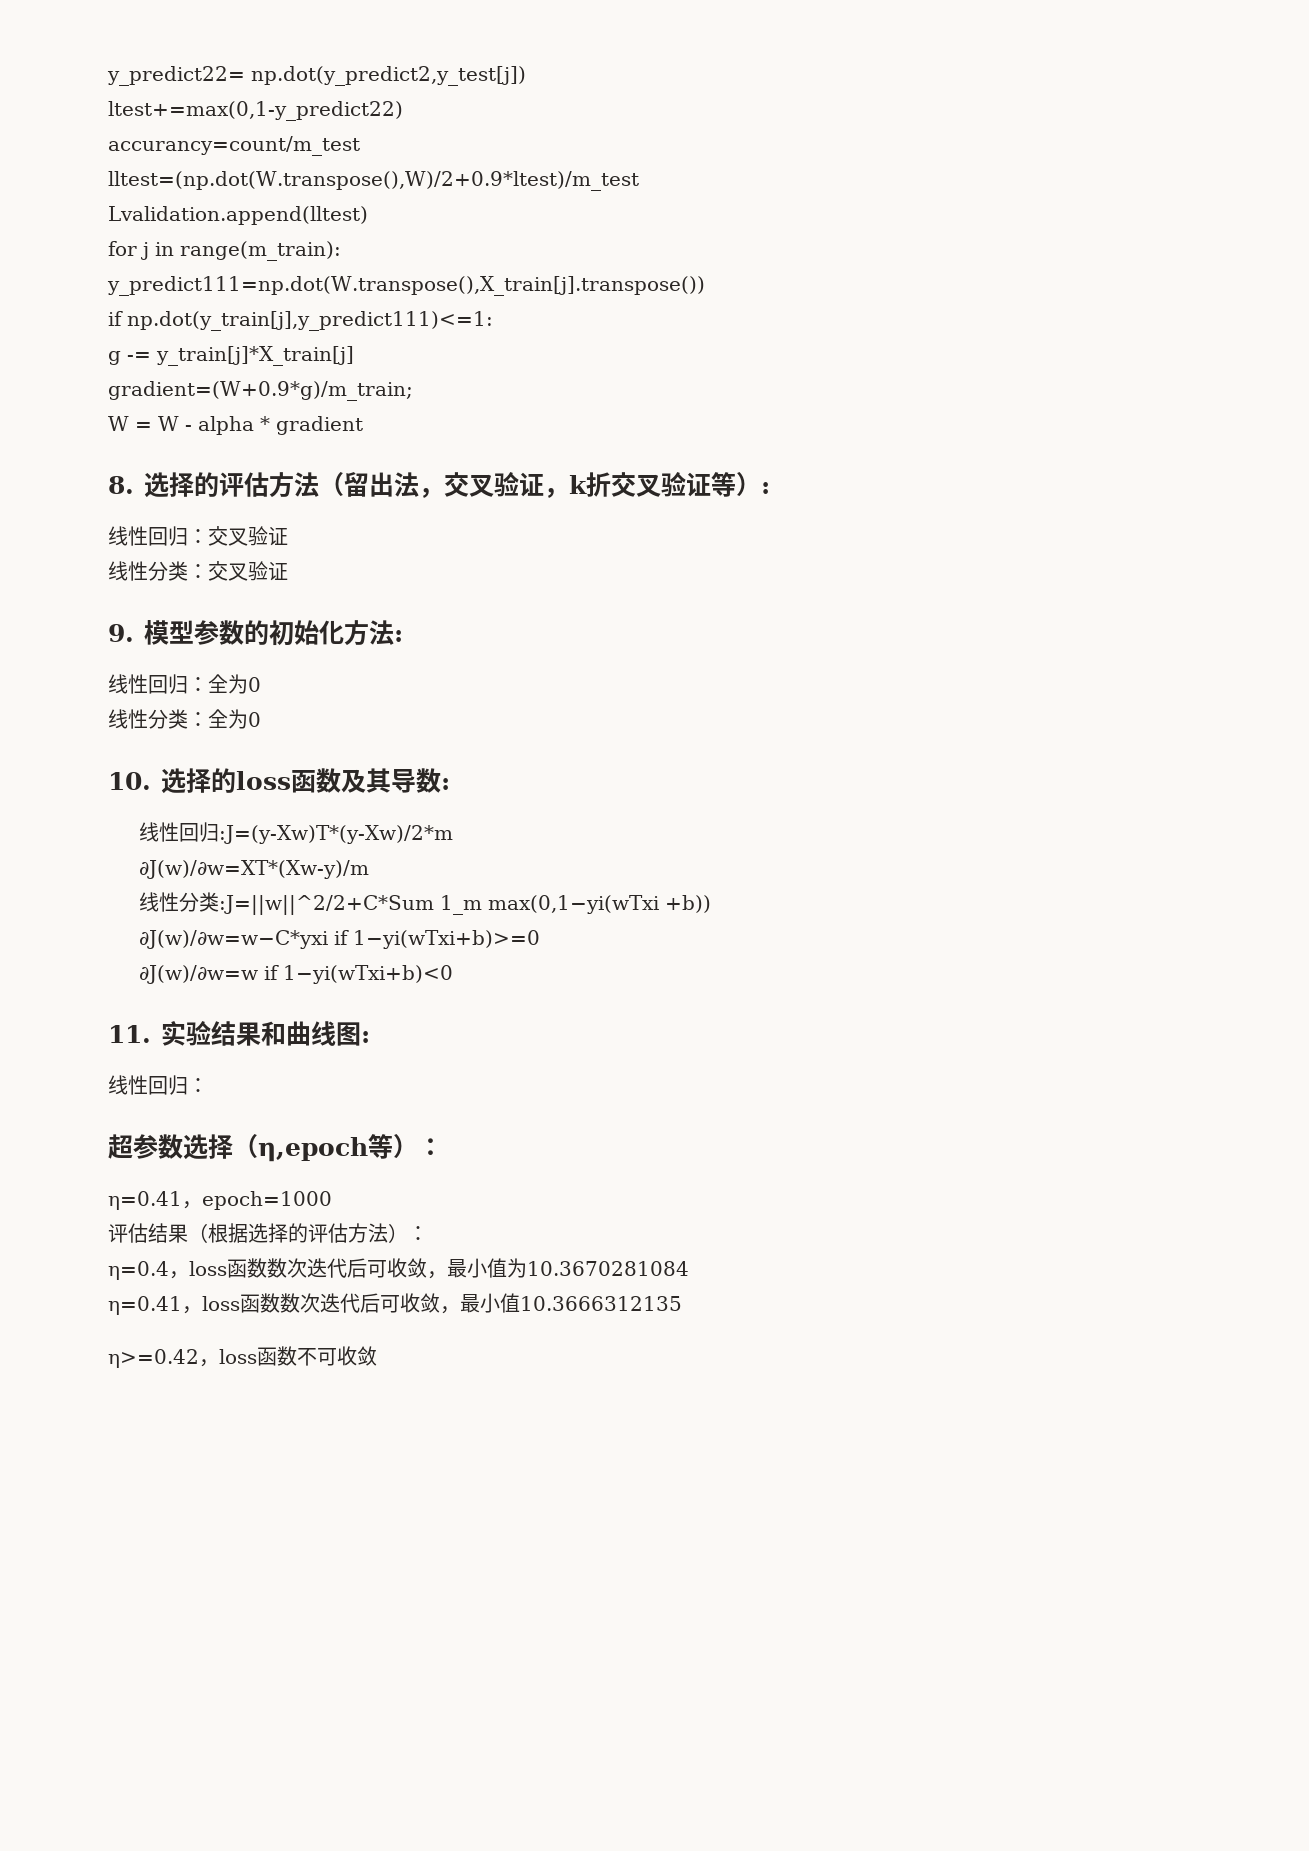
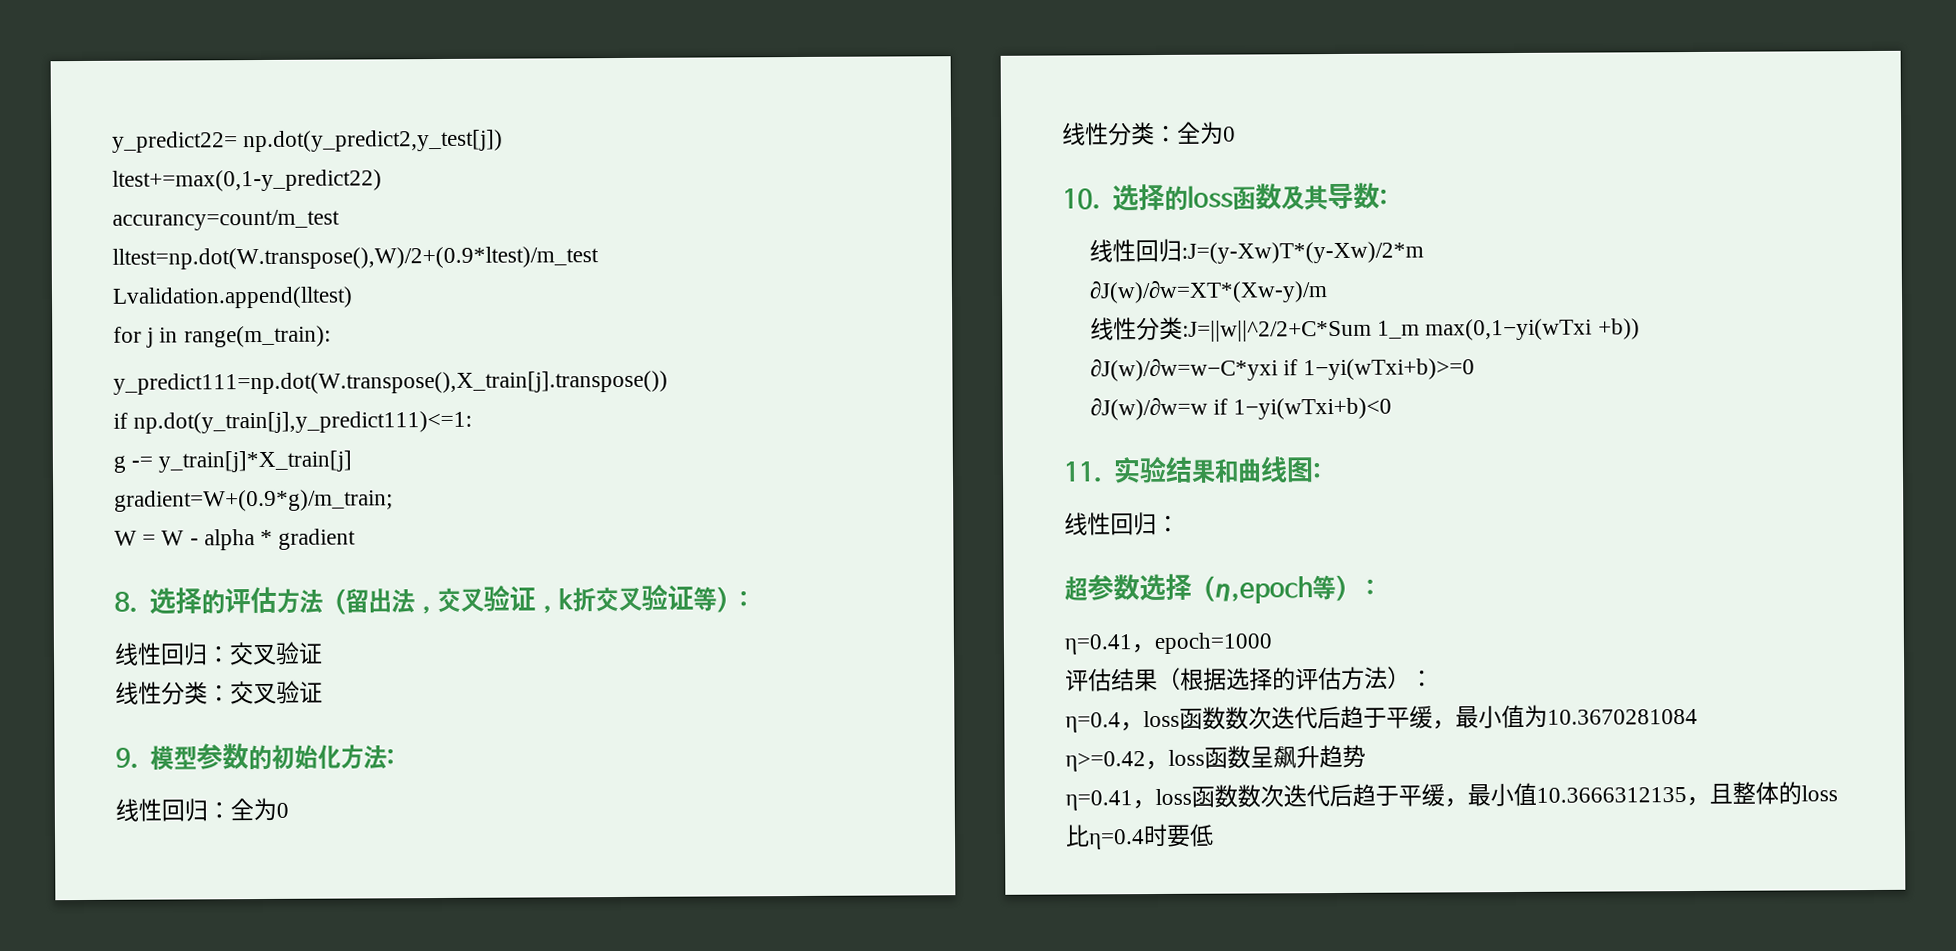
- lltest=(np.dot(W.transpose(),W)/2+0.9*ltest)/m_test
+ lltest=np.dot(W.transpose(),W)/2+(0.9*ltest)/m_test
- gradient=(W+0.9*g)/m_train;
+ gradient=W+(0.9*g)/m_train;
- η=0.4，loss函数数次迭代后可收敛，最小值为10.3670281084
+ η=0.4，loss函数数次迭代后趋于平缓，最小值为10.3670281084
+ η>=0.42，loss函数呈飙升趋势
- η=0.41，loss函数数次迭代后可收敛，最小值10.3666312135
- η>=0.42，loss函数不可收敛
+ η=0.41，loss函数数次迭代后趋于平缓，最小值10.3666312135，且整体的loss比η=0.4时要低

